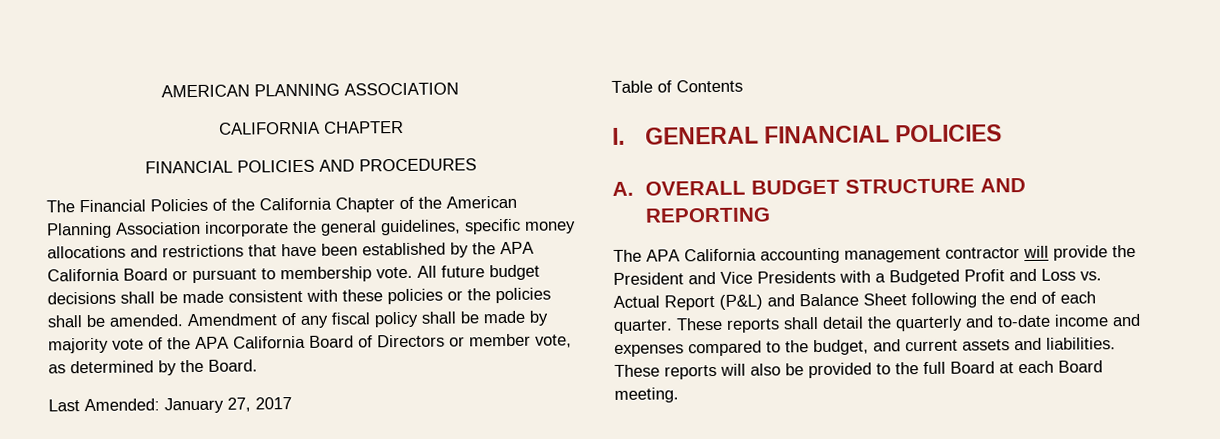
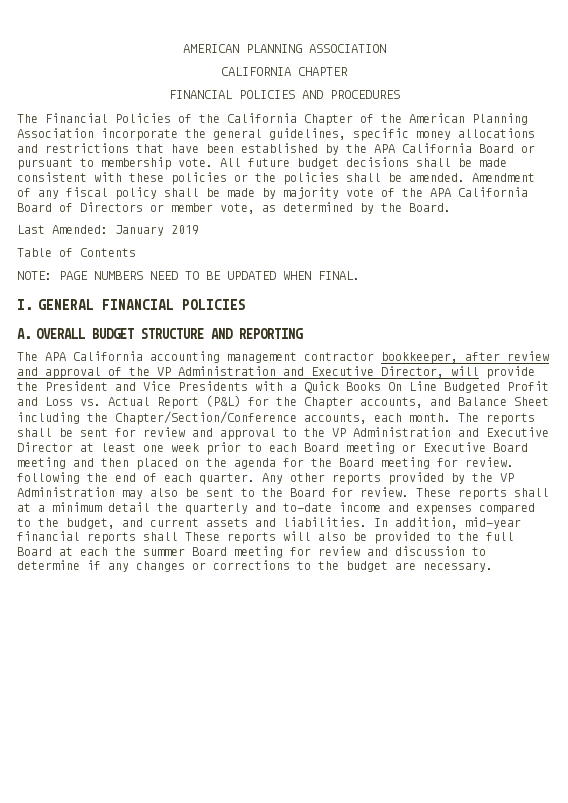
- Last Amended: January 27, 2017
+ Last Amended: January 2019
+ NOTE: PAGE NUMBERS NEED TO BE UPDATED WHEN FINAL.
- The APA California accounting management contractor will provide the President and Vice Presidents with a Budgeted Profit and Loss vs. Actual Report (P&L) and Balance Sheet following the end of each quarter.
+ The APA California accounting management contractor bookkeeper, after review and approval of the VP Administration and Executive Director, will provide the President and Vice Presidents with a Quick Books On Line Budgeted Profit and Loss vs. Actual Report (P&L) for the Chapter accounts, and Balance Sheet including the Chapter/Section/Conference accounts, each month. The reports shall be sent for review and approval to the VP Administration and Executive Director at least one week prior to each Board meeting or Executive Board meeting and then placed on the agenda for the Board meeting for review. following the end of each quarter.
- These reports shall detail the quarterly and to-date income and expenses compared to the budget, and current assets and liabilities.
+ Any other reports provided by the VP Administration may also be sent to the Board for review. These reports shall at a minimum detail the quarterly and to-date income and expenses compared to the budget, and current assets and liabilities.
- These reports will also be provided to the full Board at each Board meeting.
+ In addition, mid-year financial reports shall These reports will also be provided to the full Board at each the summer Board meeting for review and discussion to determine if any changes or corrections to the budget are necessary.

